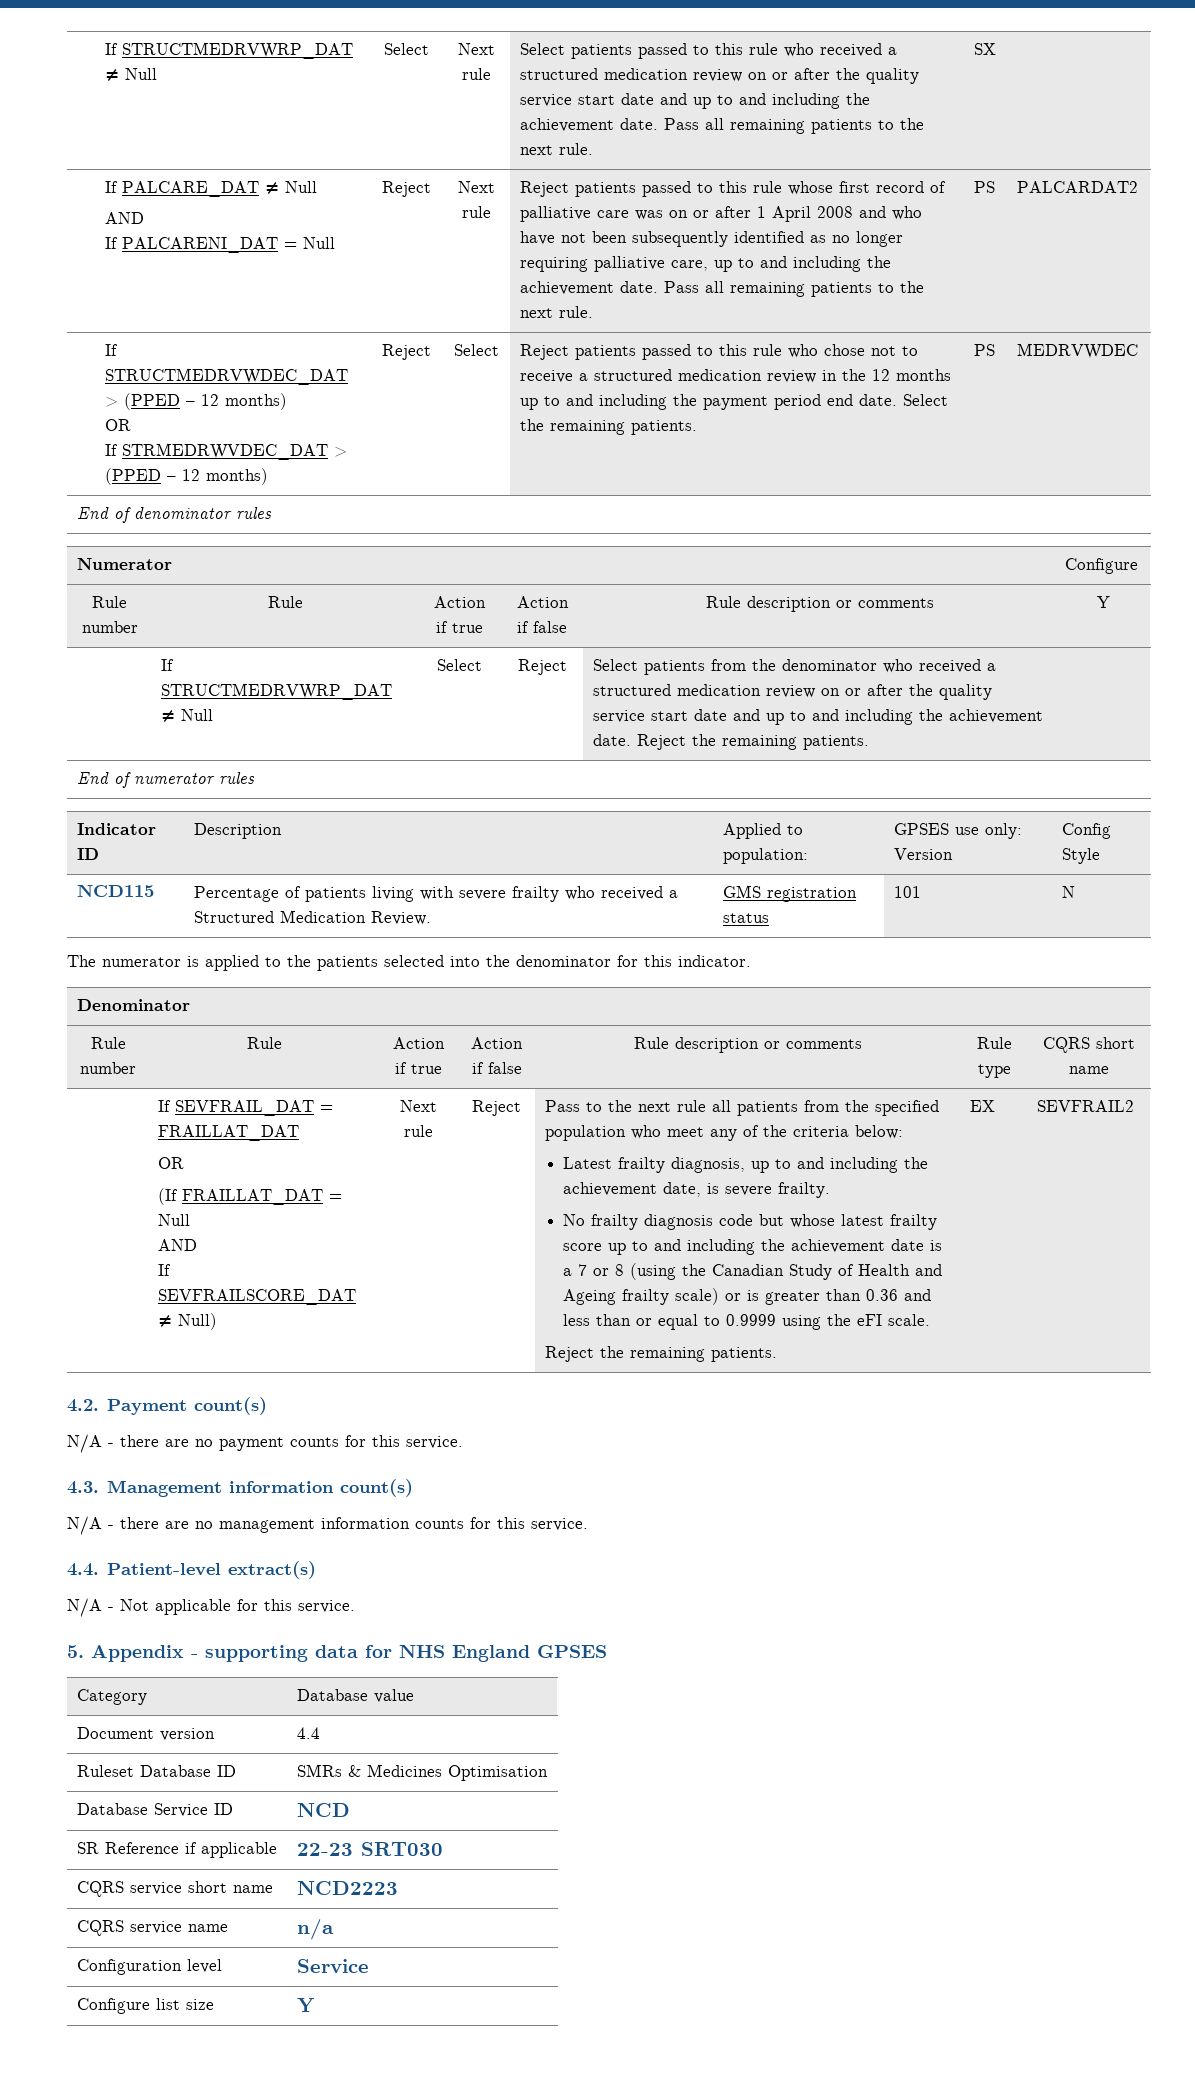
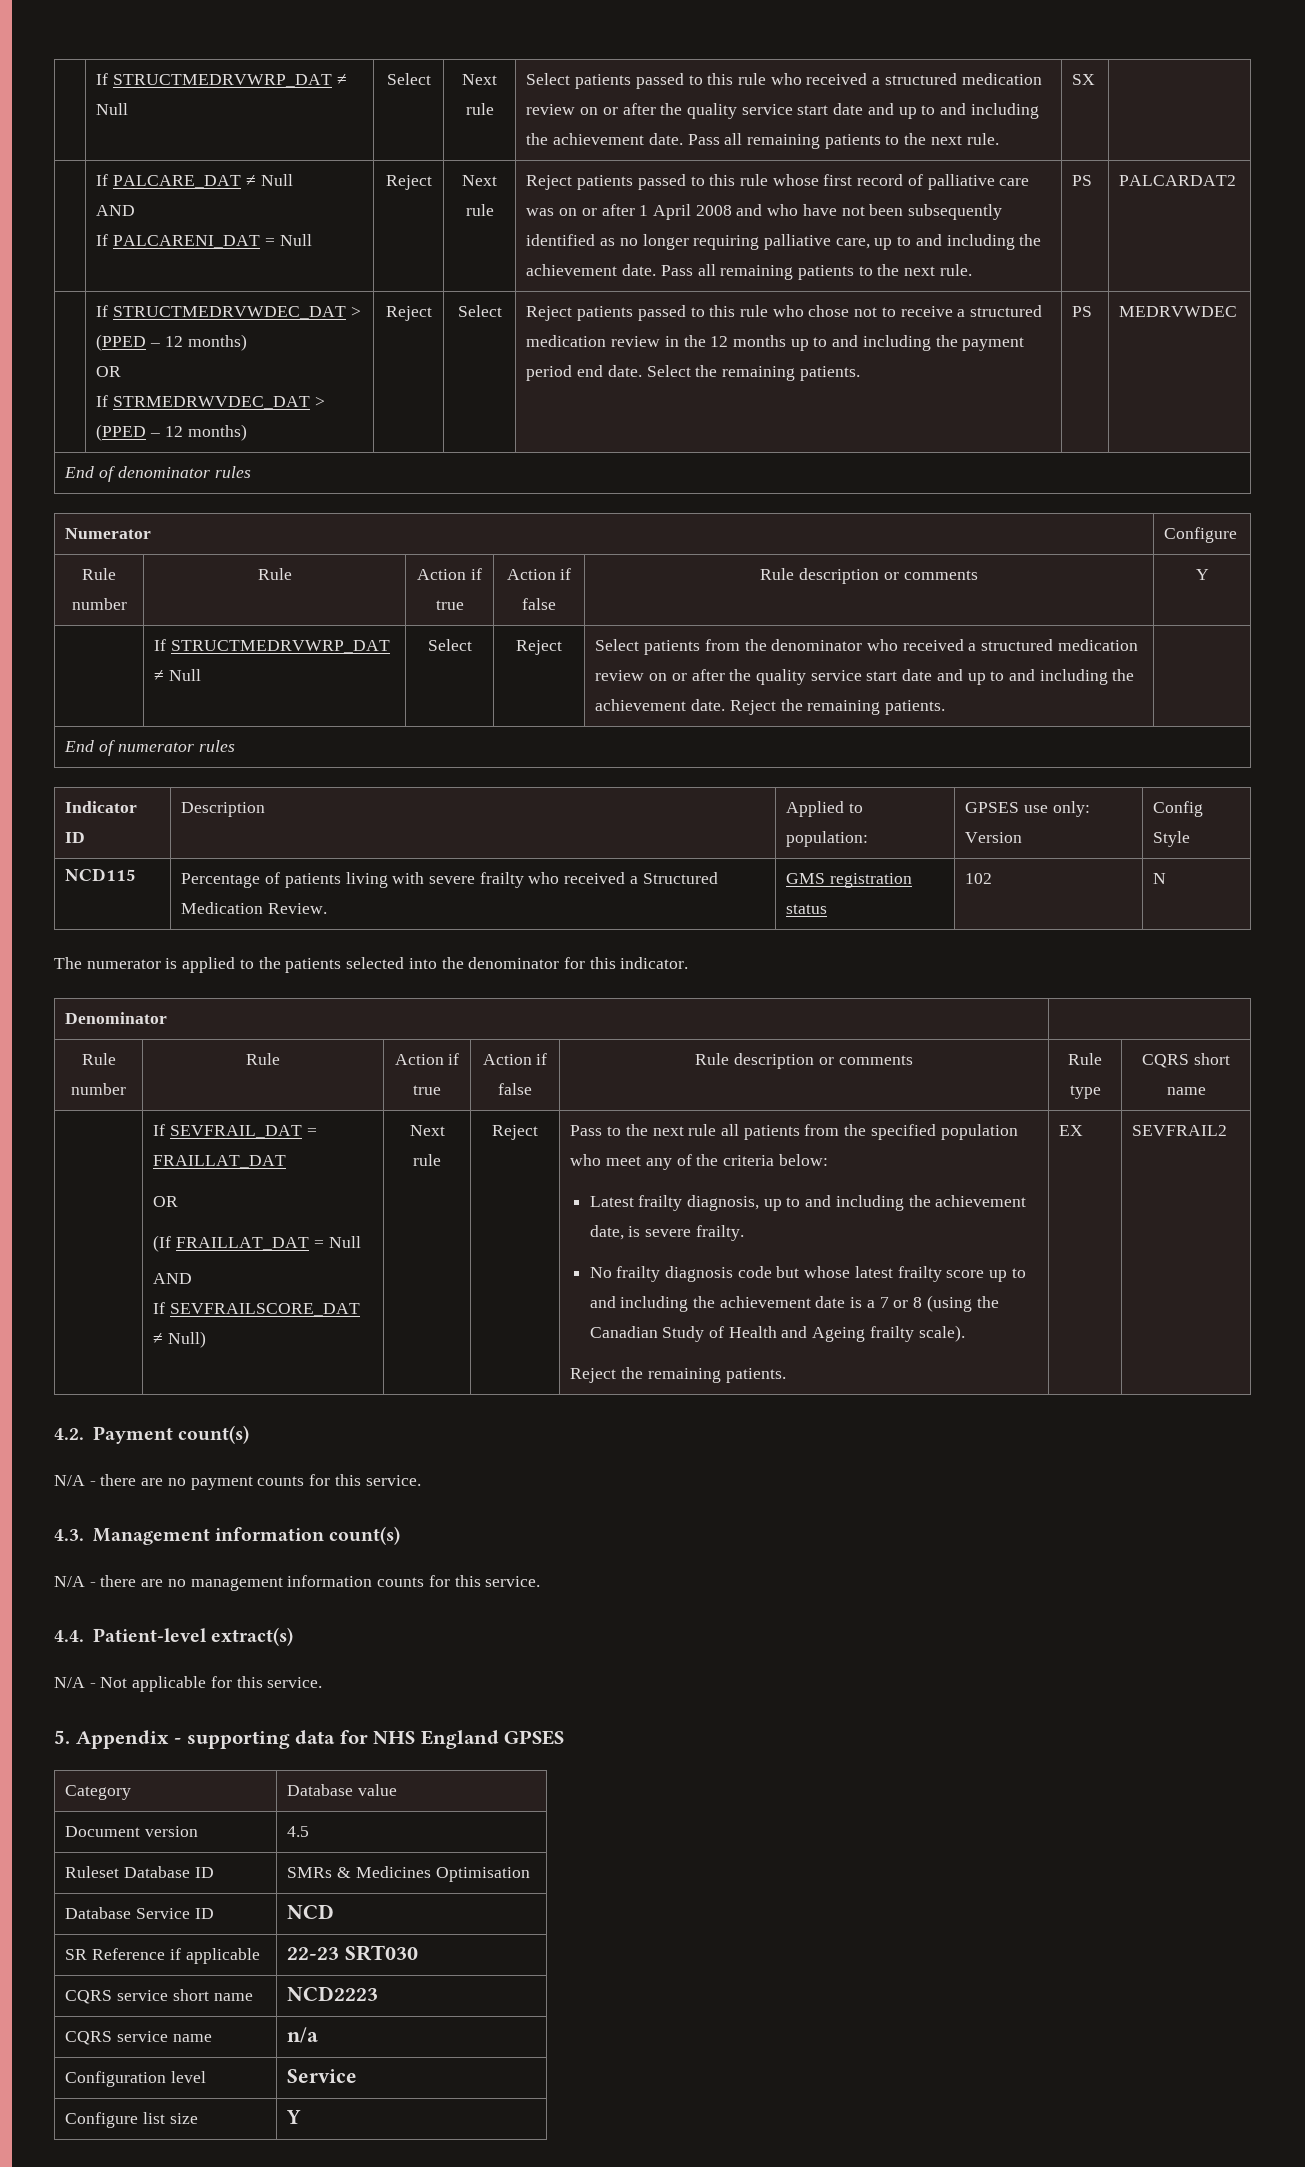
- NCD115 | Percentage of patients living with severe frailty who received a Structured Medication Review. | GMS registration status | 101 | N
+ NCD115 | Percentage of patients living with severe frailty who received a Structured Medication Review. | GMS registration status | 102 | N
- No frailty diagnosis code but whose latest frailty score up to and including the achievement date is a 7 or 8 (using the Canadian Study of Health and Ageing frailty scale) or is greater than 0.36 and less than or equal to 0.9999 using the eFI scale.
+ No frailty diagnosis code but whose latest frailty score up to and including the achievement date is a 7 or 8 (using the Canadian Study of Health and Ageing frailty scale).
- Document version | 4.4
+ Document version | 4.5

